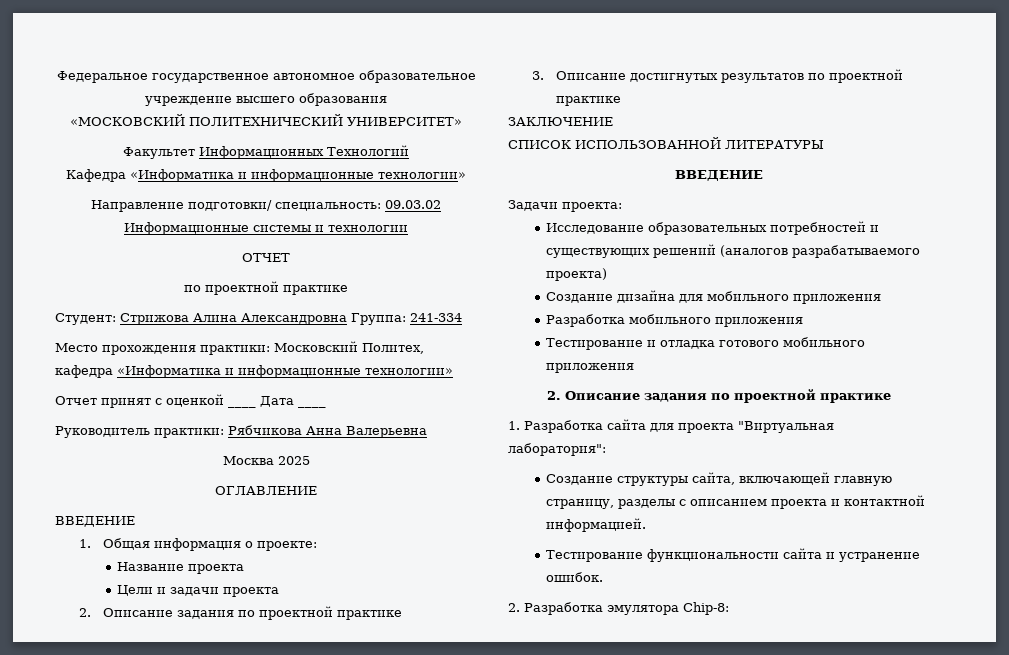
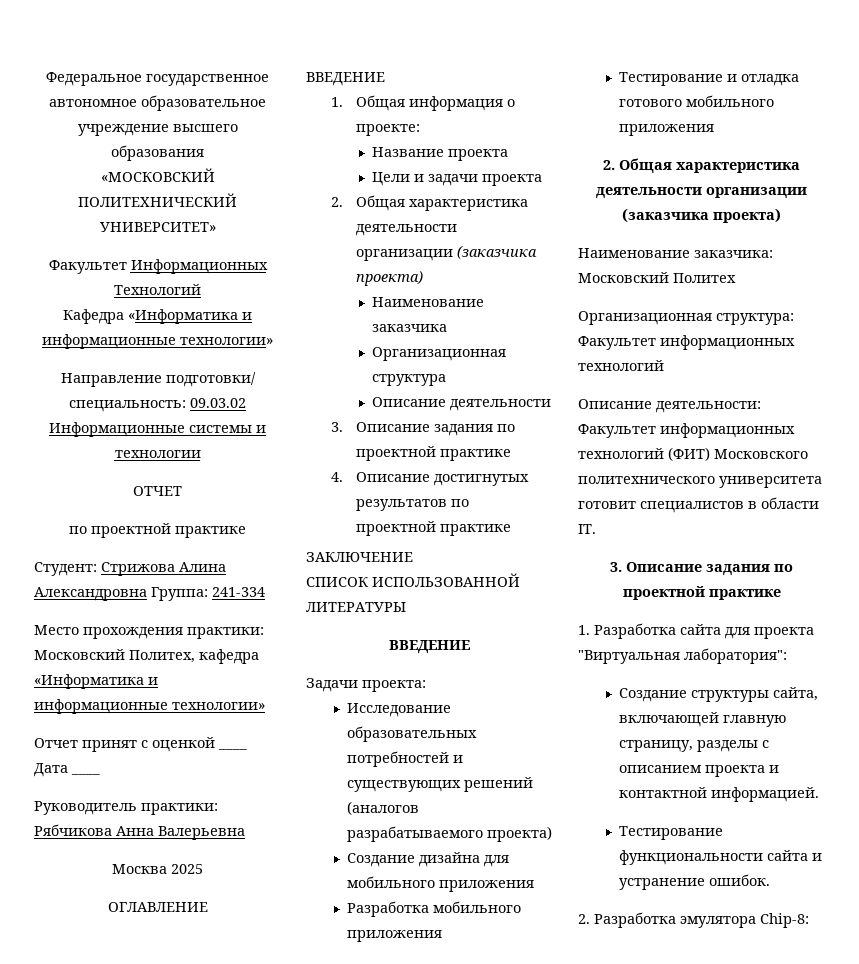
  Цели и задачи проекта
- 2. Описание задания по проектной практике
- 3. Описание достигнутых результатов по проектной практике
+ 2. Общая характеристика деятельности организации (заказчика проекта)
+ Наименование заказчика
+ Организационная структура
+ Описание деятельности
+ 3. Описание задания по проектной практике
+ 4. Описание достигнутых результатов по проектной практике
  Тестирование и отладка готового мобильного приложения
- 2. Описание задания по проектной практике
+ 2. Общая характеристика деятельности организации (заказчика проекта)
+ Наименование заказчика: Московский Политех
+ Организационная структура: Факультет информационных технологий
+ Описание деятельности: Факультет информационных технологий (ФИТ) Московского политехнического университета готовит специалистов в области IT.
+ 3. Описание задания по проектной практике

